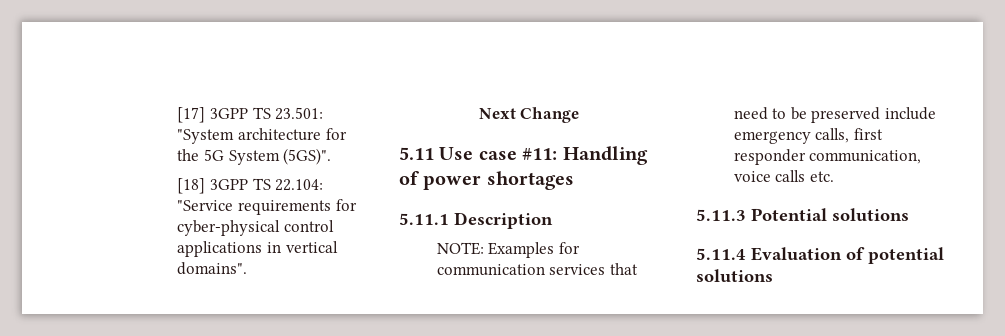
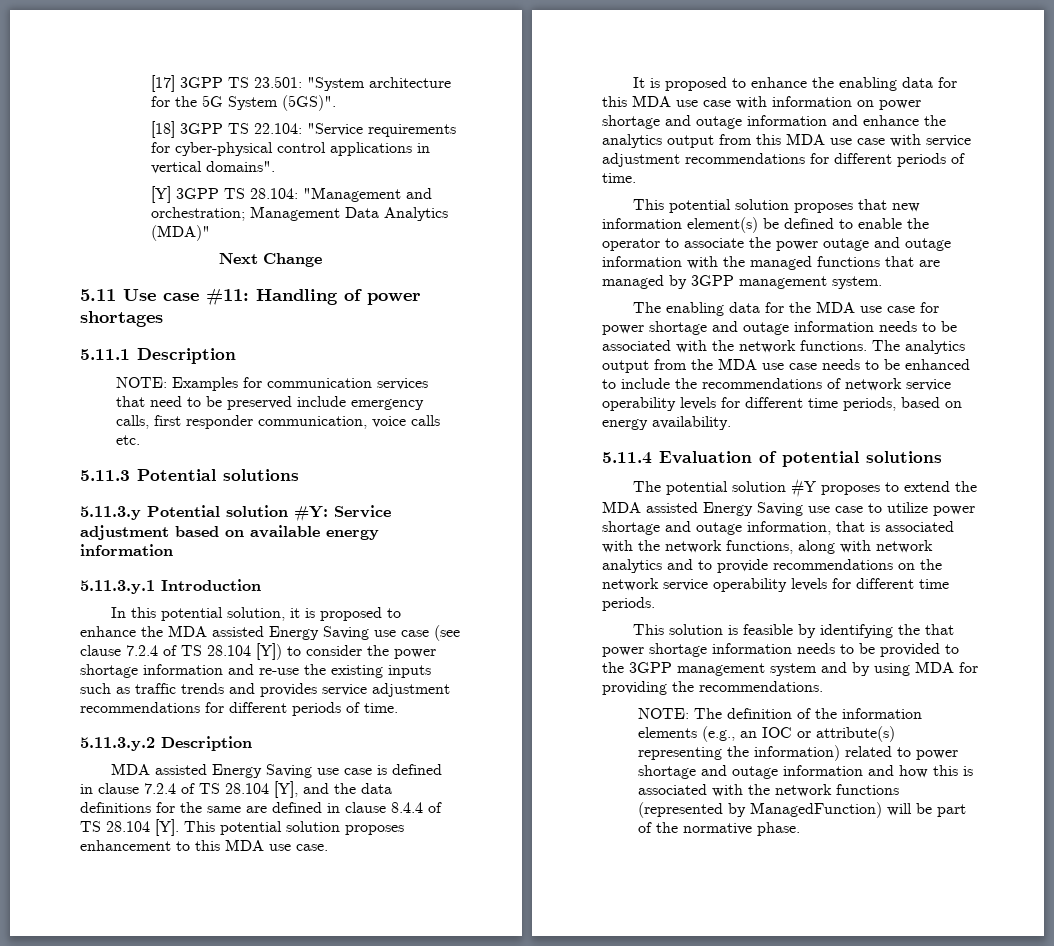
+ [Y] 3GPP TS 28.104: "Management and orchestration; Management Data Analytics (MDA)"
+ 5.11.3.y Potential solution #Y: Service adjustment based on available energy information
+ 5.11.3.y.1 Introduction
+ In this potential solution, it is proposed to enhance the MDA assisted Energy Saving use case (see clause 7.2.4 of TS 28.104 [Y]) to consider the power shortage information and re-use the existing inputs such as traffic trends and provides service adjustment recommendations for different periods of time.
+ 5.11.3.y.2 Description
+ MDA assisted Energy Saving use case is defined in clause 7.2.4 of TS 28.104 [Y], and the data definitions for the same are defined in clause 8.4.4 of TS 28.104 [Y]. This potential solution proposes enhancement to this MDA use case.
+ It is proposed to enhance the enabling data for this MDA use case with information on power shortage and outage information and enhance the analytics output from this MDA use case with service adjustment recommendations for different periods of time.
+ This potential solution proposes that new information element(s) be defined to enable the operator to associate the power outage and outage information with the managed functions that are managed by 3GPP management system.
+ The enabling data for the MDA use case for power shortage and outage information needs to be associated with the network functions. The analytics output from the MDA use case needs to be enhanced to include the recommendations of network service operability levels for different time periods, based on energy availability.
+ The potential solution #Y proposes to extend the MDA assisted Energy Saving use case to utilize power shortage and outage information, that is associated with the network functions, along with network analytics and to provide recommendations on the network service operability levels for different time periods.
+ This solution is feasible by identifying the that power shortage information needs to be provided to the 3GPP management system and by using MDA for providing the recommendations.
+ NOTE: The definition of the information elements (e.g., an IOC or attribute(s) representing the information) related to power shortage and outage information and how this is associated with the network functions (represented by ManagedFunction) will be part of the normative phase.

